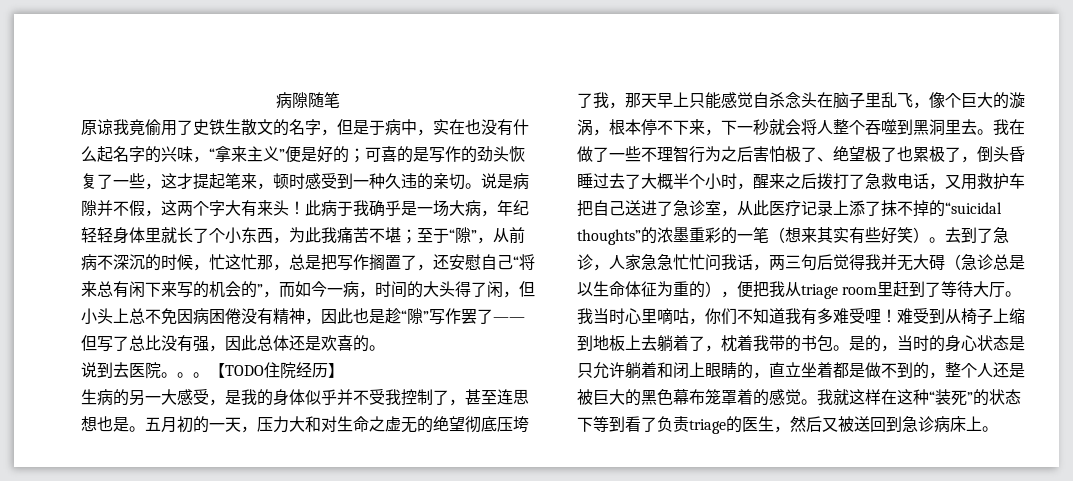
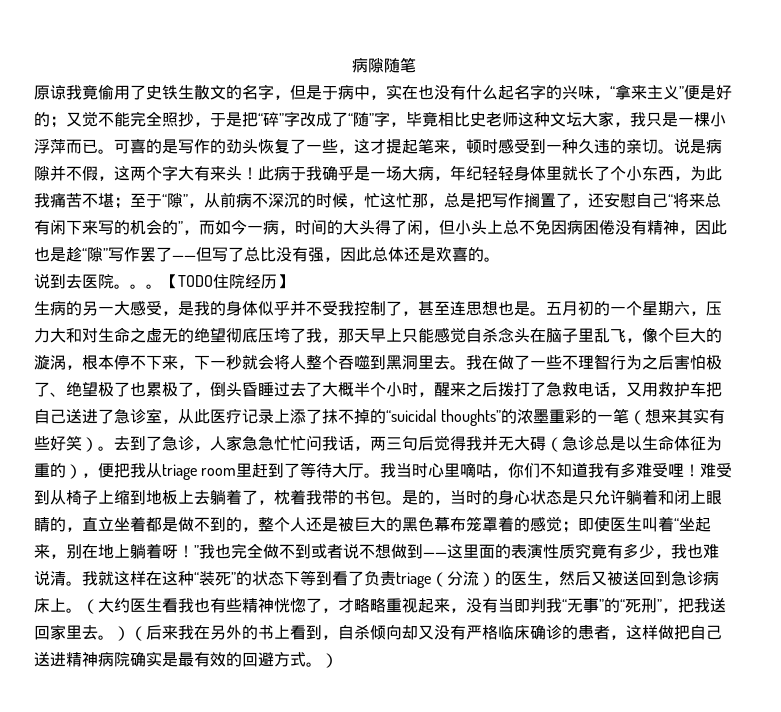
- 原谅我竟偷用了史铁生散文的名字，但是于病中，实在也没有什么起名字的兴味，“拿来主义”便是好的；可喜的是写作的劲头恢复了一些，这才提起笔来，顿时感受到一种久违的亲切。
+ 原谅我竟偷用了史铁生散文的名字，但是于病中，实在也没有什么起名字的兴味，“拿来主义”便是好的；又觉不能完全照抄，于是把“碎”字改成了“随”字，毕竟相比史老师这种文坛大家，我只是一棵小浮萍而已。可喜的是写作的劲头恢复了一些，这才提起笔来，顿时感受到一种久违的亲切。
- 五月初的一天，压力大和对生命之虚无的绝望彻底压垮了我，那天早上只能感觉自杀念头在脑子里乱飞，像个巨大的漩涡，根本停不下来，下一秒就会将人整个吞噬到黑洞里去。
+ 五月初的一个星期六，压力大和对生命之虚无的绝望彻底压垮了我，那天早上只能感觉自杀念头在脑子里乱飞，像个巨大的漩涡，根本停不下来，下一秒就会将人整个吞噬到黑洞里去。
- 是的，当时的身心状态是只允许躺着和闭上眼睛的，直立坐着都是做不到的，整个人还是被巨大的黑色幕布笼罩着的感觉。
+ 是的，当时的身心状态是只允许躺着和闭上眼睛的，直立坐着都是做不到的，整个人还是被巨大的黑色幕布笼罩着的感觉；即使医生叫着“坐起来，别在地上躺着呀！”我也完全做不到或者说不想做到——这里面的表演性质究竟有多少，我也难说清。
- 我就这样在这种“装死”的状态下等到看了负责triage的医生，然后又被送回到急诊病床上。
+ 我就这样在这种“装死”的状态下等到看了负责triage（分流）的医生，然后又被送回到急诊病床上。
+ （大约医生看我也有些精神恍惚了，才略略重视起来，没有当即判我“无事”的“死刑”，把我送回家里去。）（后来我在另外的书上看到，自杀倾向却又没有严格临床确诊的患者，这样做把自己送进精神病院确实是最有效的回避方式。）

